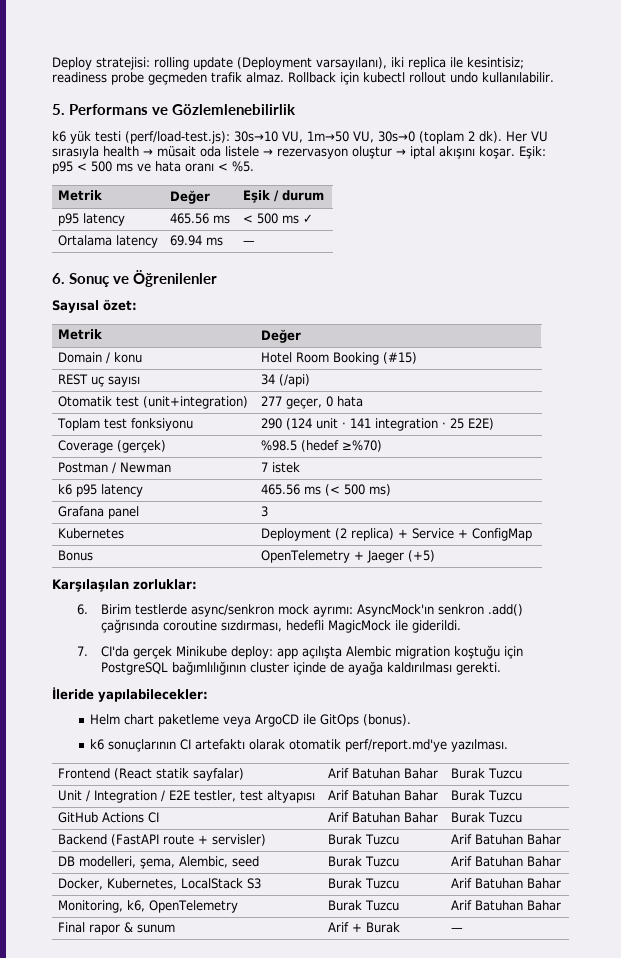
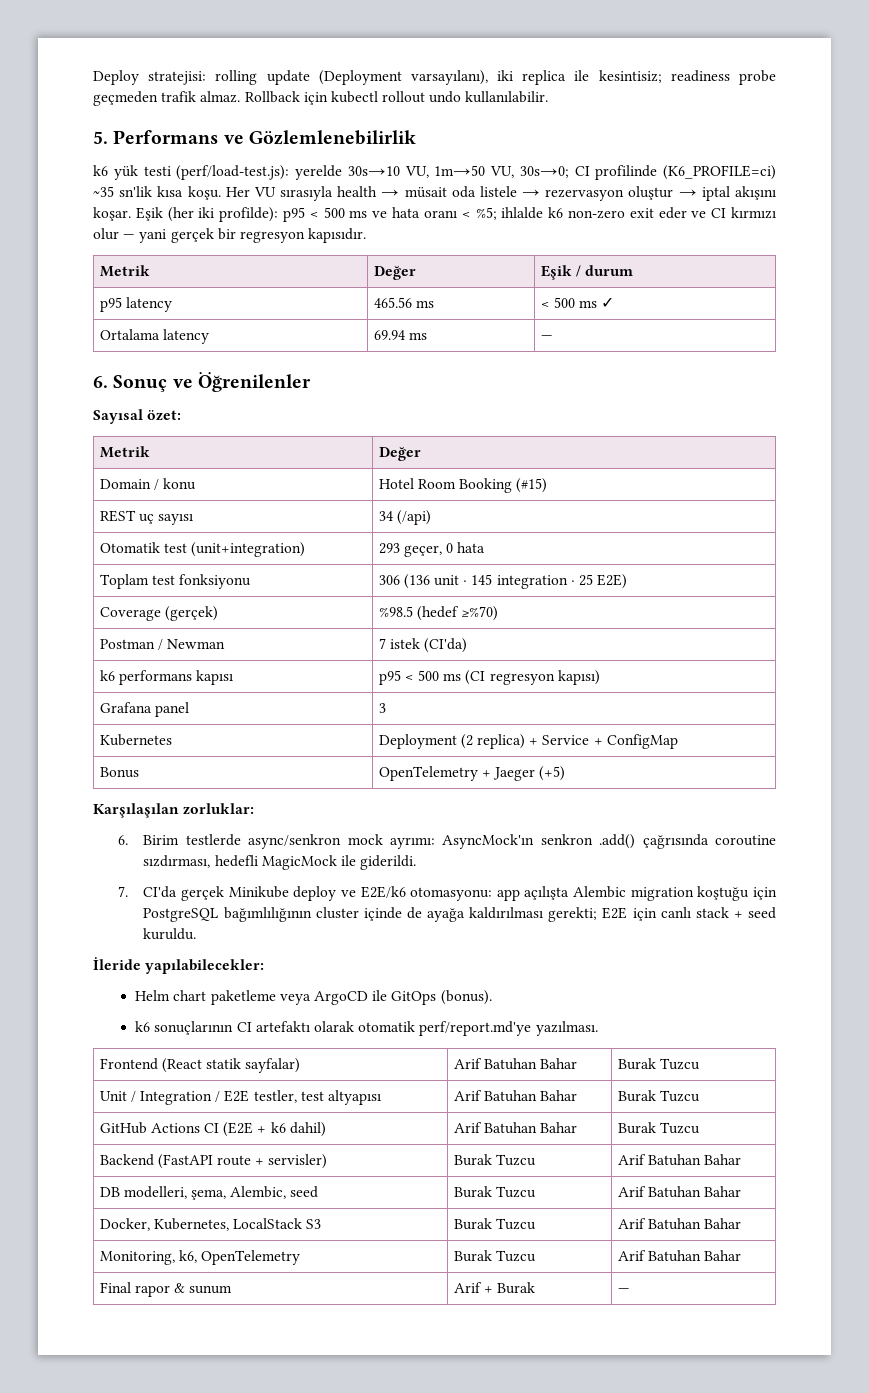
- k6 yük testi (perf/load-test.js): 30s→10 VU, 1m→50 VU, 30s→0 (toplam 2 dk).
+ k6 yük testi (perf/load-test.js): yerelde 30s→10 VU, 1m→50 VU, 30s→0; CI profilinde (K6_PROFILE=ci) ~35 sn'lik kısa koşu.
- Eşik: p95 < 500 ms ve hata oranı < %5.
+ Eşik (her iki profilde): p95 < 500 ms ve hata oranı < %5; ihlalde k6 non-zero exit eder ve CI kırmızı olur — yani gerçek bir regresyon kapısıdır.
- Otomatik test (unit+integration) | 277 geçer, 0 hata
+ Otomatik test (unit+integration) | 293 geçer, 0 hata
- Toplam test fonksiyonu | 290 (124 unit · 141 integration · 25 E2E)
+ Toplam test fonksiyonu | 306 (136 unit · 145 integration · 25 E2E)
- Postman / Newman | 7 istek
- k6 p95 latency | 465.56 ms (< 500 ms)
+ Postman / Newman | 7 istek (CI'da)
+ k6 performans kapısı | p95 < 500 ms (CI regresyon kapısı)
- 7. CI'da gerçek Minikube deploy: app açılışta Alembic migration koştuğu için PostgreSQL bağımlılığının cluster içinde de ayağa kaldırılması gerekti.
+ 7. CI'da gerçek Minikube deploy ve E2E/k6 otomasyonu: app açılışta Alembic migration koştuğu için PostgreSQL bağımlılığının cluster içinde de ayağa kaldırılması gerekti; E2E için canlı stack + seed kuruldu.
- GitHub Actions CI | Arif Batuhan Bahar | Burak Tuzcu
+ GitHub Actions CI (E2E + k6 dahil) | Arif Batuhan Bahar | Burak Tuzcu

